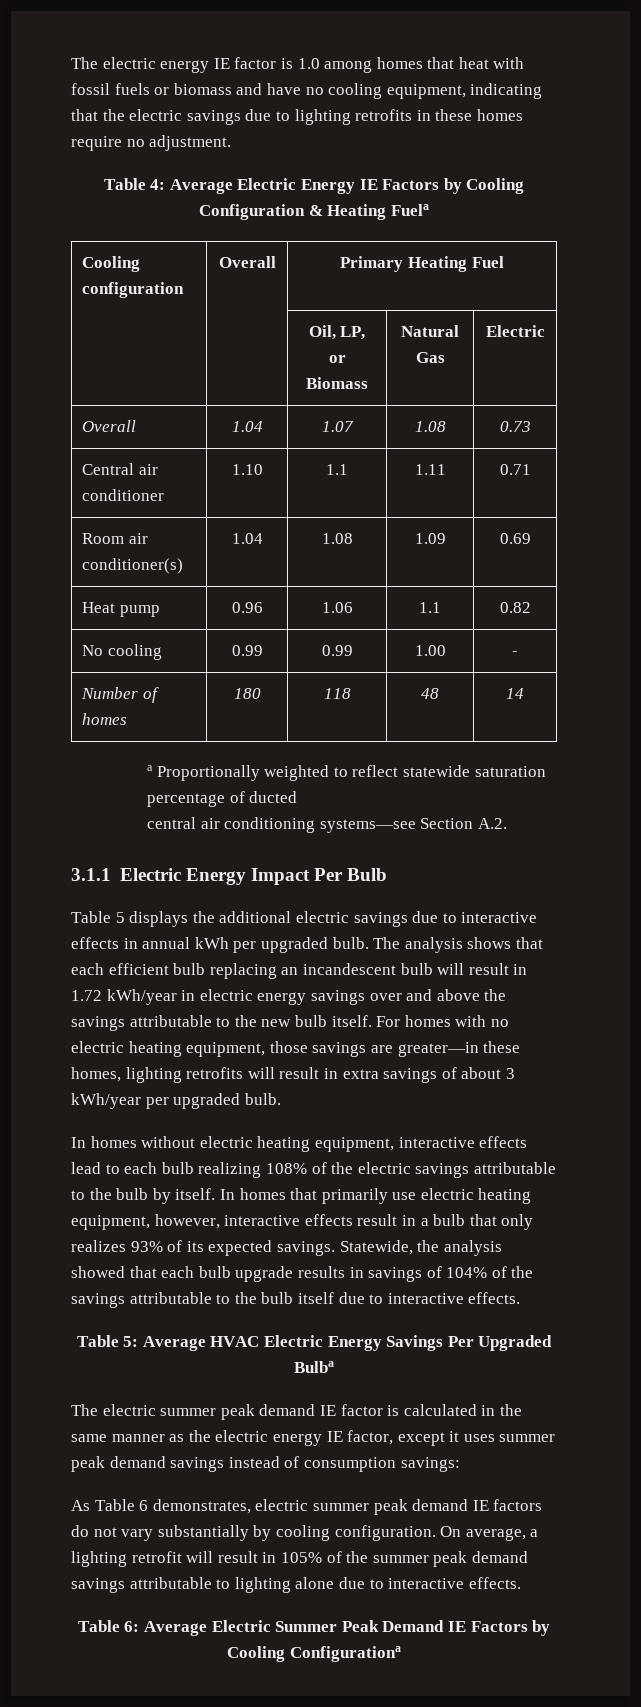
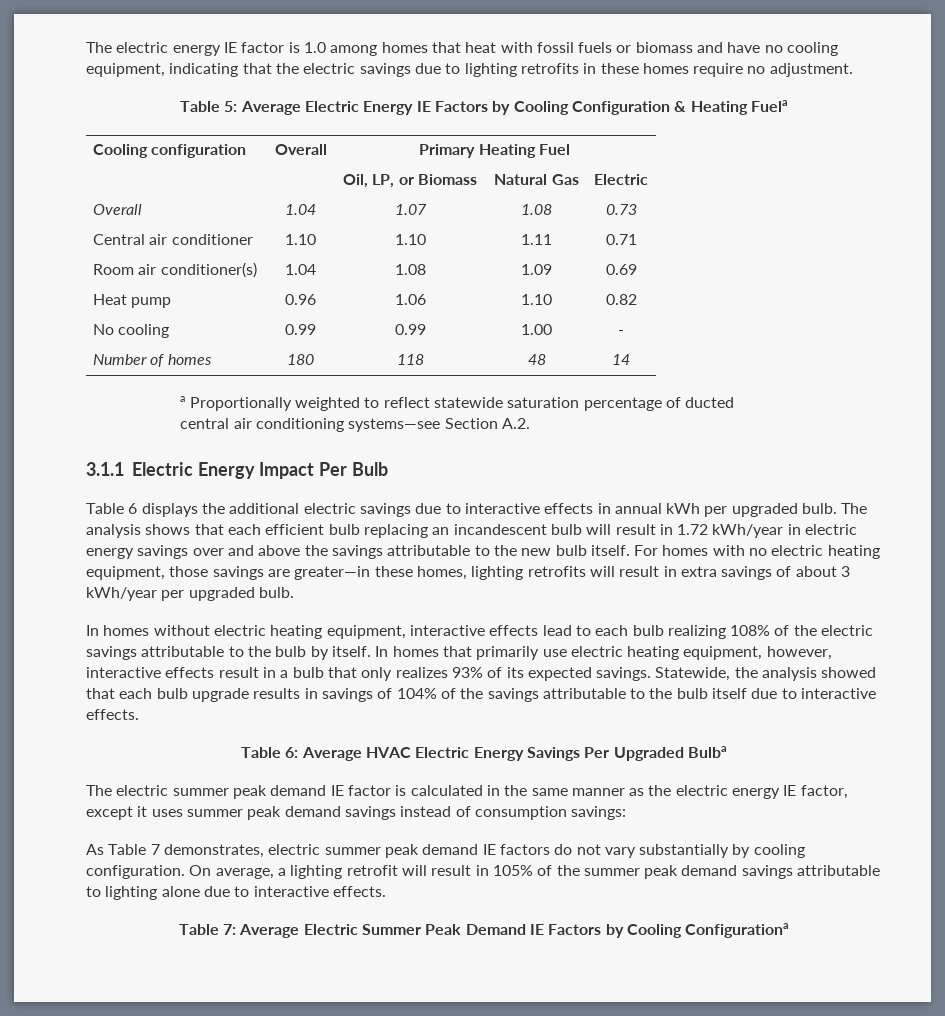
- Table 4: Average Electric Energy IE Factors by Cooling Configuration & Heating Fuela
+ Table 5: Average Electric Energy IE Factors by Cooling Configuration & Heating Fuela
- Central air conditioner | 1.10 | 1.1 | 1.11 | 0.71
+ Central air conditioner | 1.10 | 1.10 | 1.11 | 0.71
- Heat pump | 0.96 | 1.06 | 1.1 | 0.82
+ Heat pump | 0.96 | 1.06 | 1.10 | 0.82
- Table 5 displays the additional electric savings due to interactive effects in annual kWh per upgraded bulb.
+ Table 6 displays the additional electric savings due to interactive effects in annual kWh per upgraded bulb.
- Table 5: Average HVAC Electric Energy Savings Per Upgraded Bulba
+ Table 6: Average HVAC Electric Energy Savings Per Upgraded Bulba
- As Table 6 demonstrates, electric summer peak demand IE factors do not vary substantially by cooling configuration.
+ As Table 7 demonstrates, electric summer peak demand IE factors do not vary substantially by cooling configuration.
- Table 6: Average Electric Summer Peak Demand IE Factors by Cooling Configurationa
+ Table 7: Average Electric Summer Peak Demand IE Factors by Cooling Configurationa

